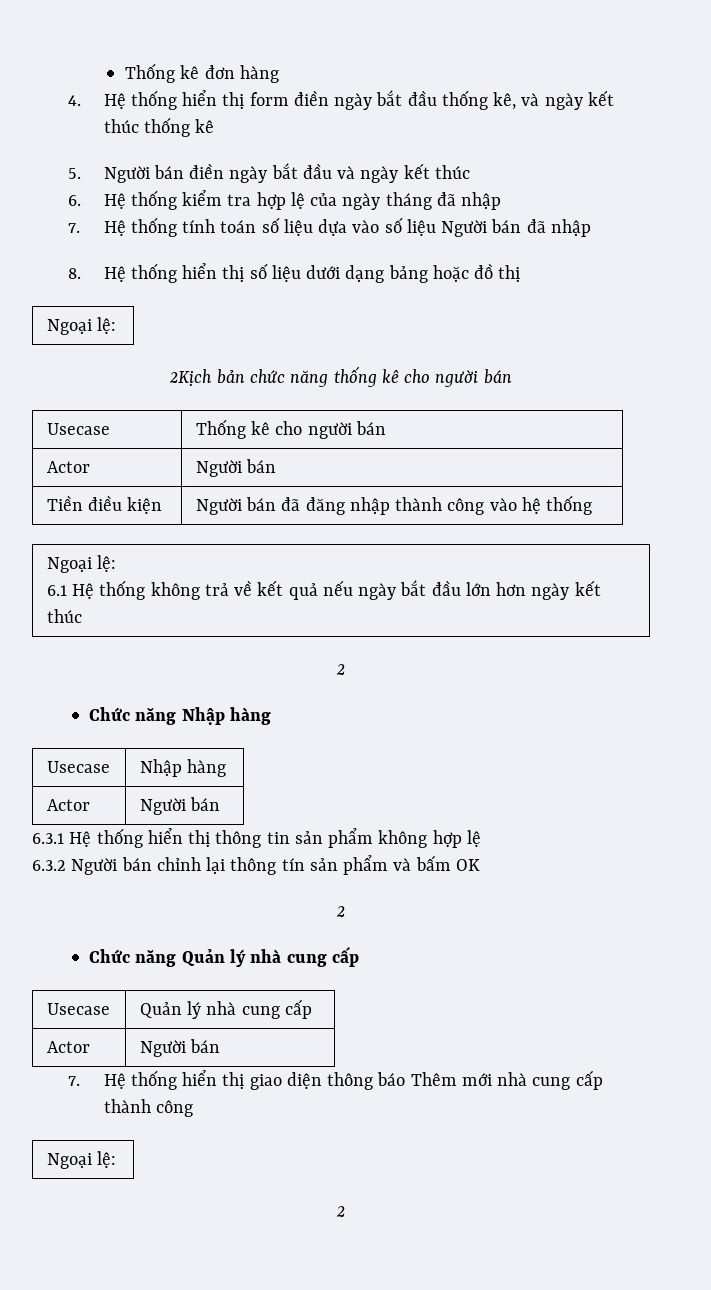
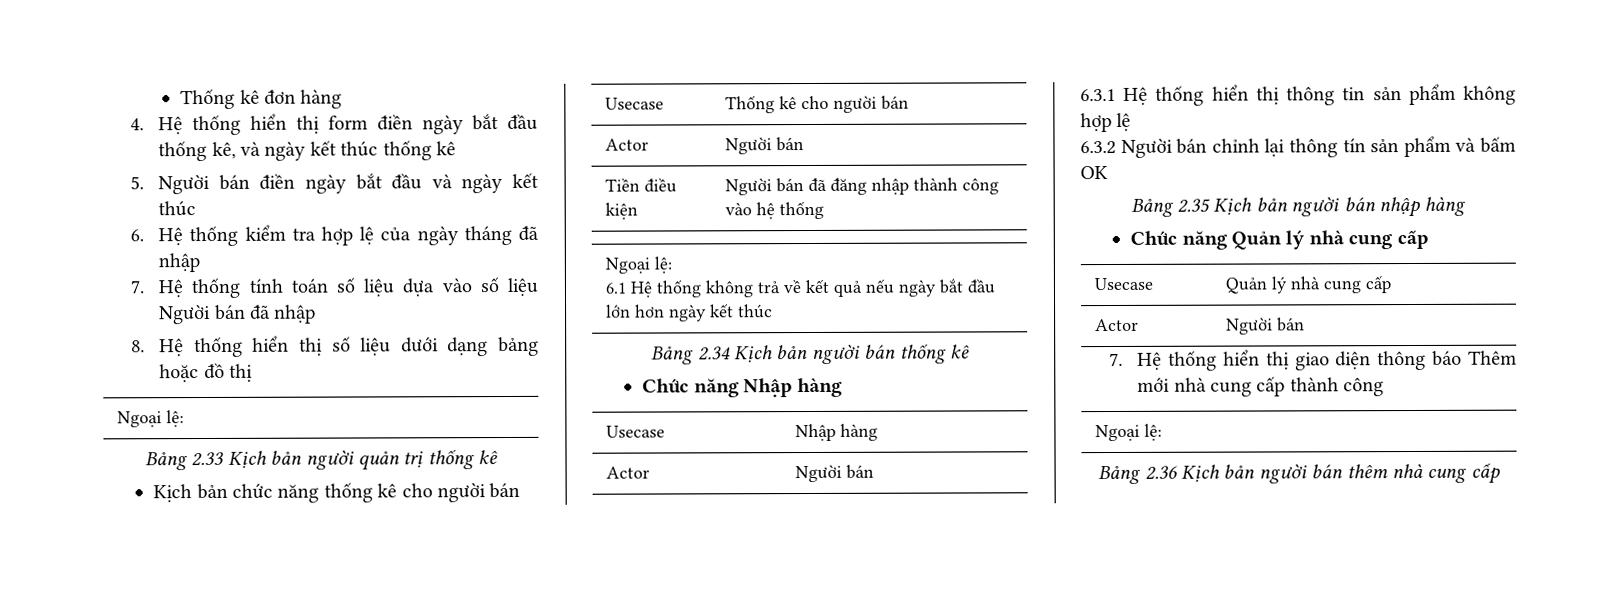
- 2Kịch bản chức năng thống kê cho người bán
+ Bảng 2.33 Kịch bản người quản trị thống kê
+ Kịch bản chức năng thống kê cho người bán
  Tiền điều kiện | Người bán đã đăng nhập thành công vào hệ thống
  Ngoại lệ:
  6.1 Hệ thống không trả về kết quả nếu ngày bắt đầu lớn hơn ngày kết thúc
- 2
+ Bảng 2.34 Kịch bản người bán thống kê
  6.3.2 Người bán chỉnh lại thông tín sản phẩm và bấm OK
- 2
+ Bảng 2.35 Kịch bản người bán nhập hàng
  7. Hệ thống hiển thị giao diện thông báo Thêm mới nhà cung cấp thành công
  Ngoại lệ:
- 2
+ Bảng 2.36 Kịch bản người bán thêm nhà cung cấp

